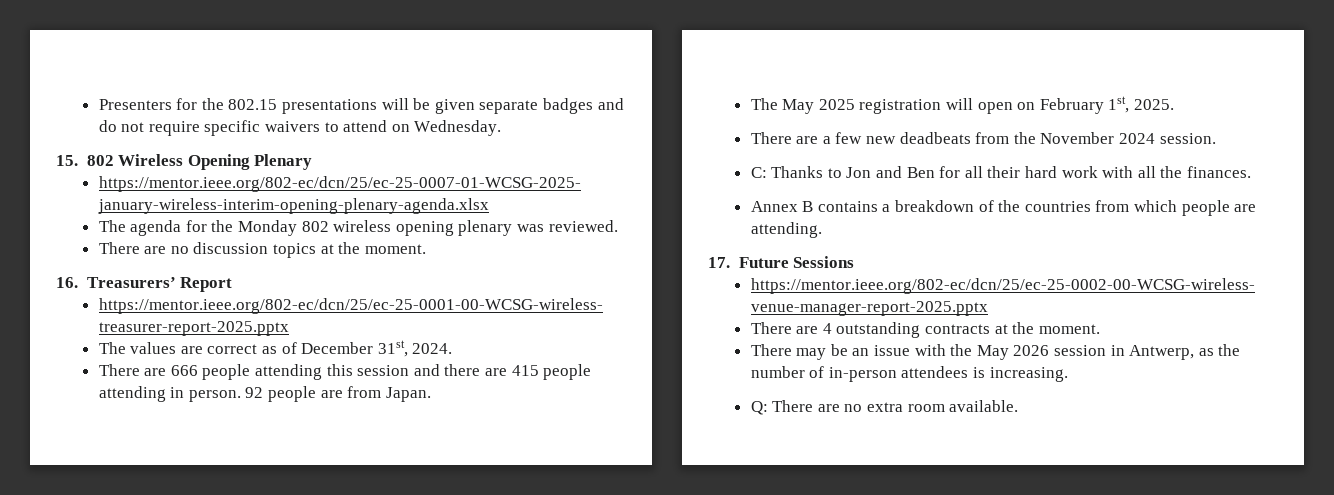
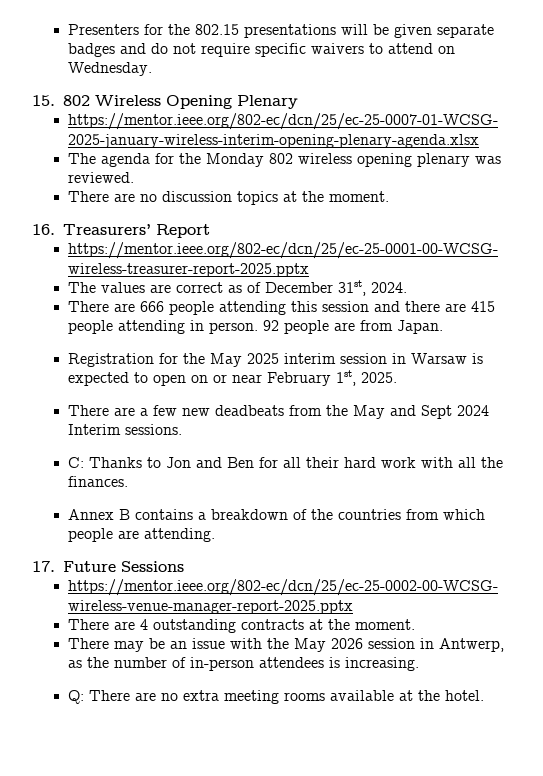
- The May 2025 registration will open on February 1st, 2025.
+ Registration for the May 2025 interim session in Warsaw is expected to open on or near February 1st, 2025.
- There are a few new deadbeats from the November 2024 session.
+ There are a few new deadbeats from the May and Sept 2024 Interim sessions.
- Q: There are no extra room available.
+ Q: There are no extra meeting rooms available at the hotel.

